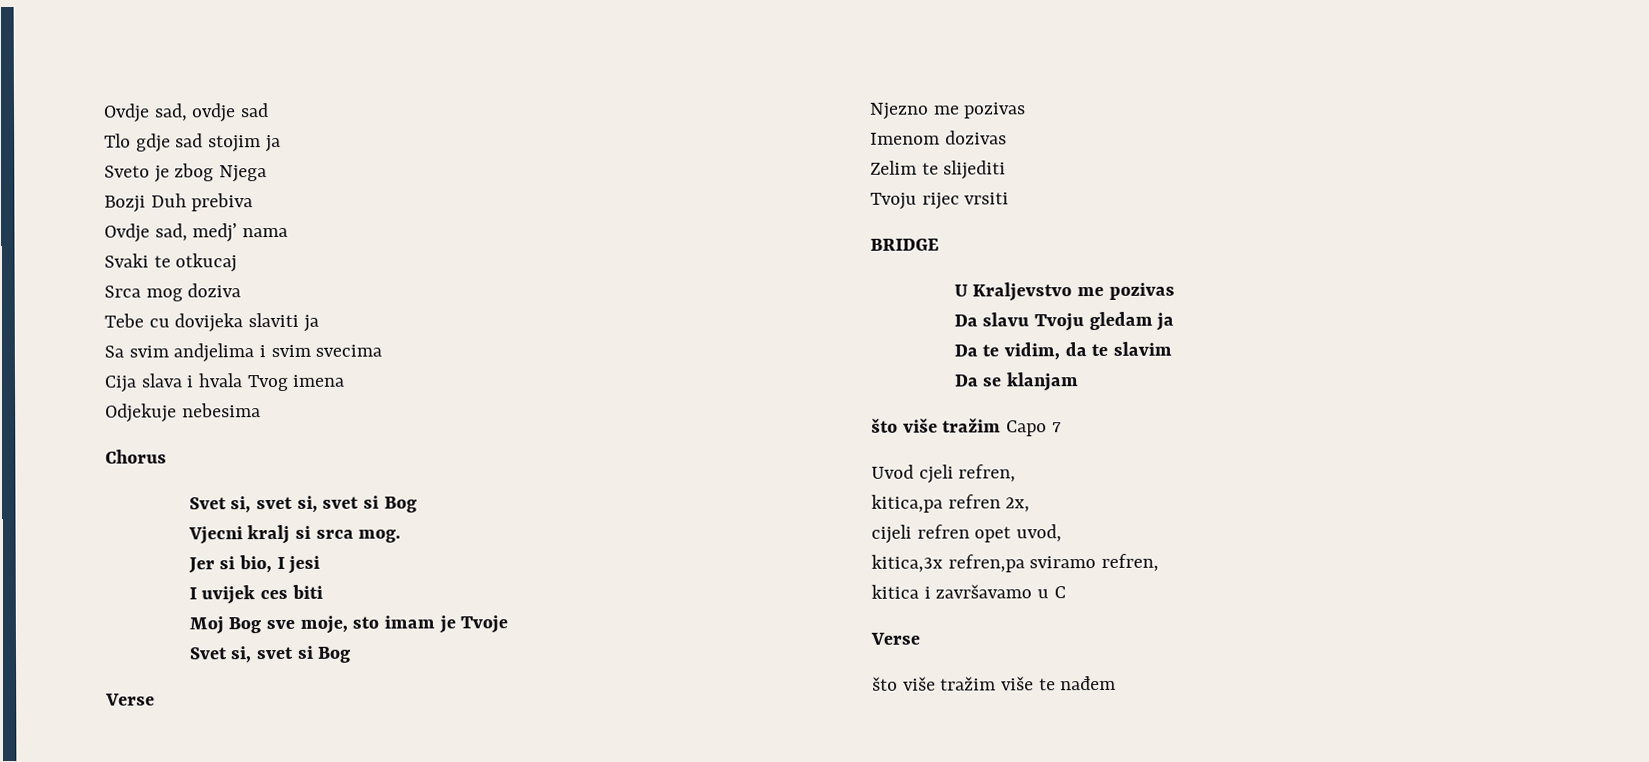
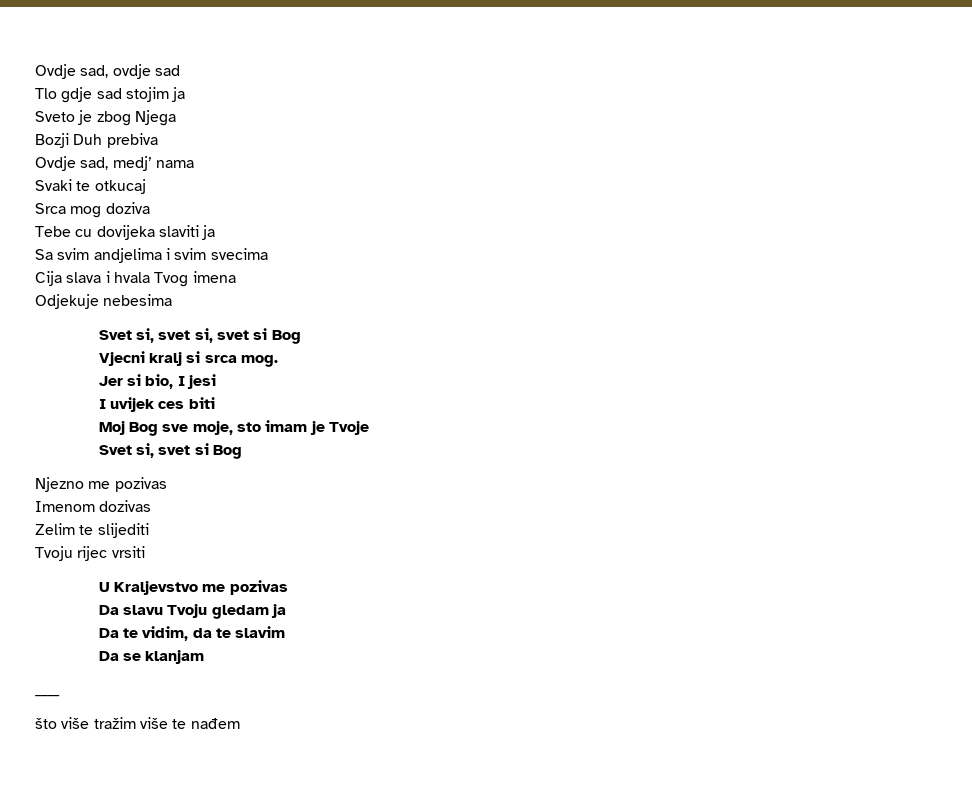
- Chorus
  Svet si, svet si Bog
- Verse
- BRIDGE
- što više tražim Capo 7
- Uvod cjeli refren,
- kitica,pa refren 2x,
- cijeli refren opet uvod,
- kitica,3x refren,pa sviramo refren,
- kitica i završavamo u C
- Verse
+ ____

